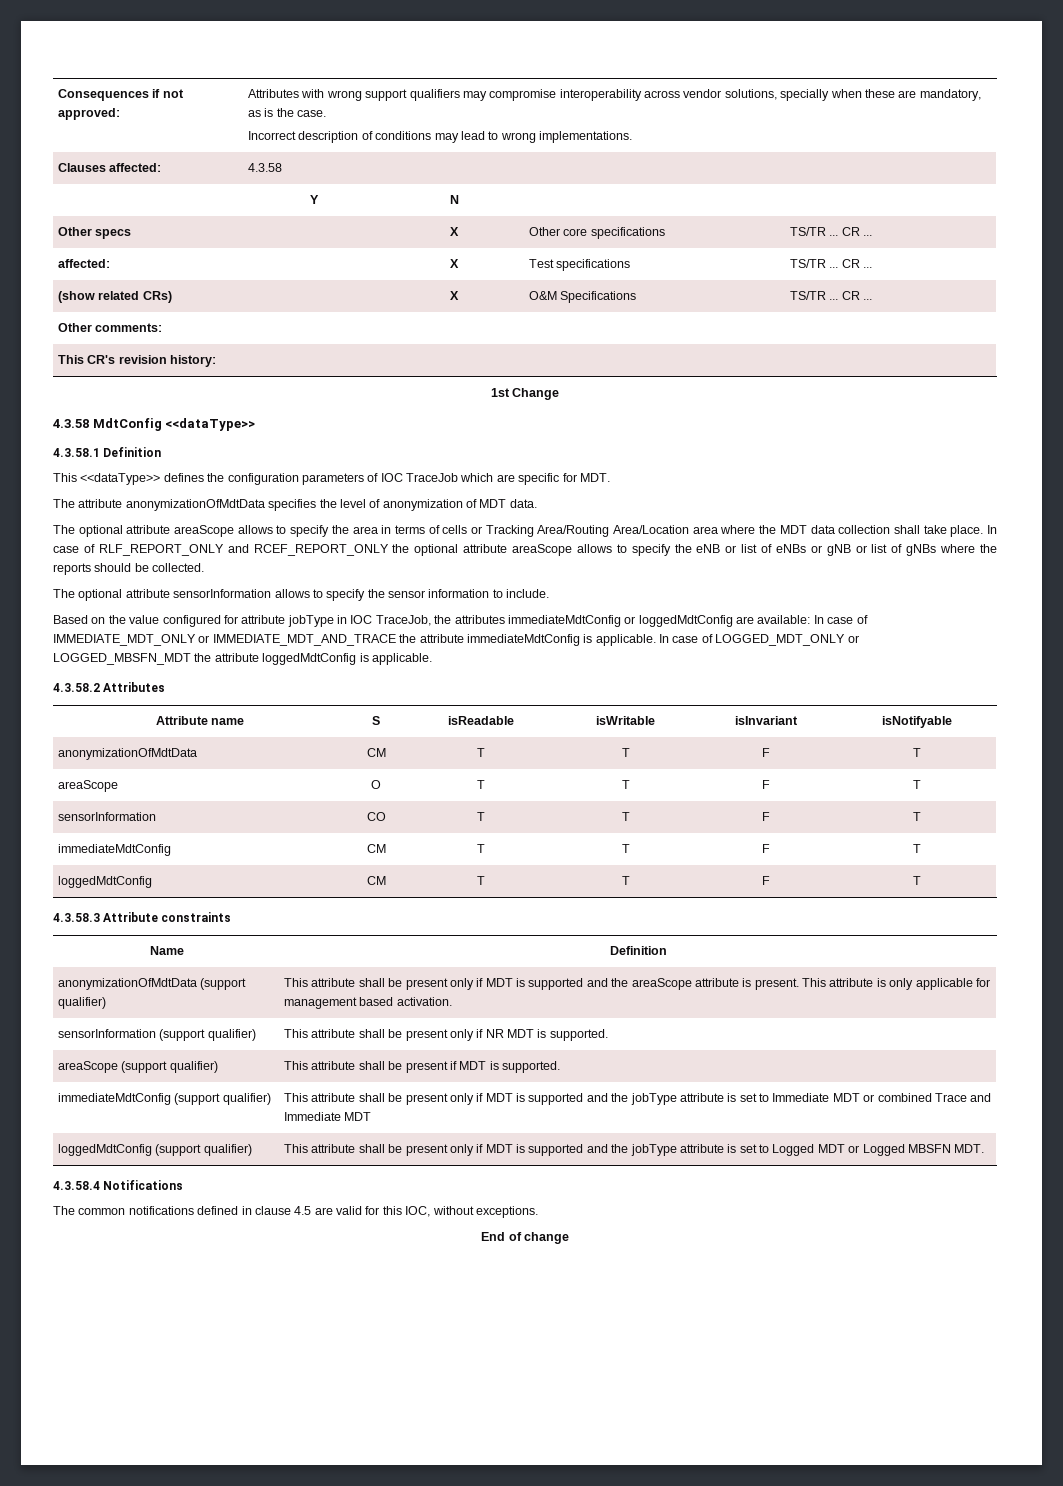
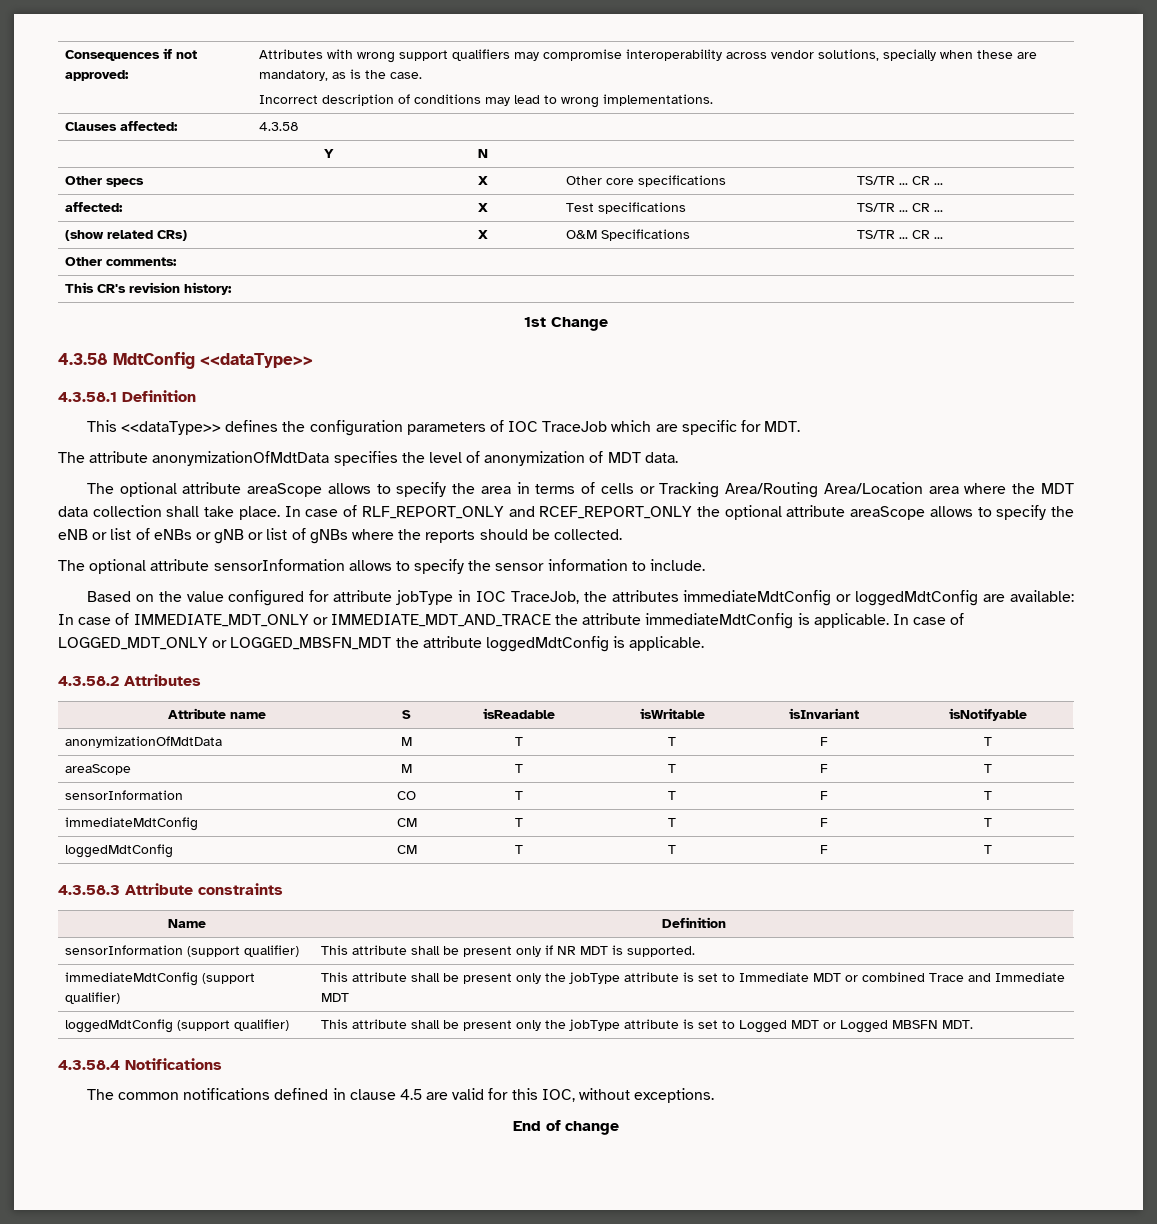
- anonymizationOfMdtData | CM | T | T | F | T
+ anonymizationOfMdtData | M | T | T | F | T
- areaScope | O | T | T | F | T
+ areaScope | M | T | T | F | T
- anonymizationOfMdtData (support qualifier) | This attribute shall be present only if MDT is supported and the areaScope attribute is present. This attribute is only applicable for management based activation.
- areaScope (support qualifier) | This attribute shall be present if MDT is supported.
- immediateMdtConfig (support qualifier) | This attribute shall be present only if MDT is supported and the jobType attribute is set to Immediate MDT or combined Trace and Immediate MDT
+ immediateMdtConfig (support qualifier) | This attribute shall be present only the jobType attribute is set to Immediate MDT or combined Trace and Immediate MDT
- loggedMdtConfig (support qualifier) | This attribute shall be present only if MDT is supported and the jobType attribute is set to Logged MDT or Logged MBSFN MDT.
+ loggedMdtConfig (support qualifier) | This attribute shall be present only the jobType attribute is set to Logged MDT or Logged MBSFN MDT.

